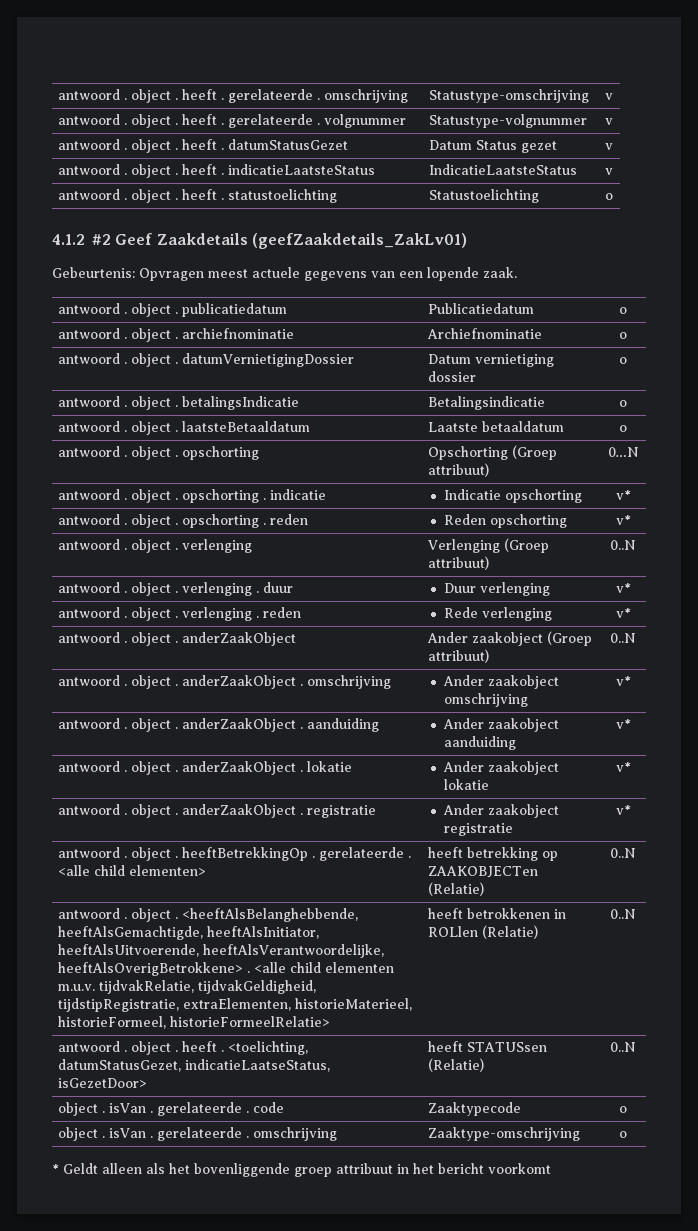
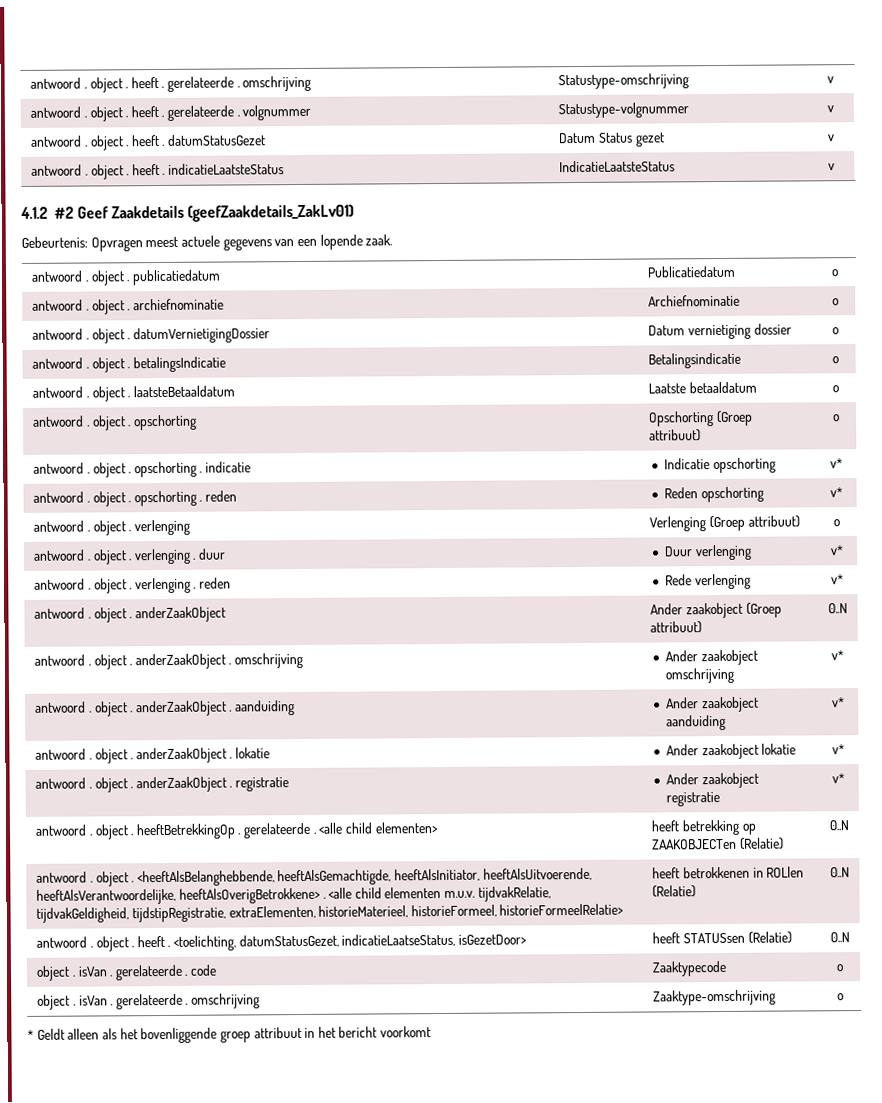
- antwoord . object . heeft . statustoelichting | Statustoelichting | o
- antwoord . object . opschorting | Opschorting (Groep attribuut) | 0…N
+ antwoord . object . opschorting | Opschorting (Groep attribuut) | o
- antwoord . object . verlenging | Verlenging (Groep attribuut) | 0..N
+ antwoord . object . verlenging | Verlenging (Groep attribuut) | o

